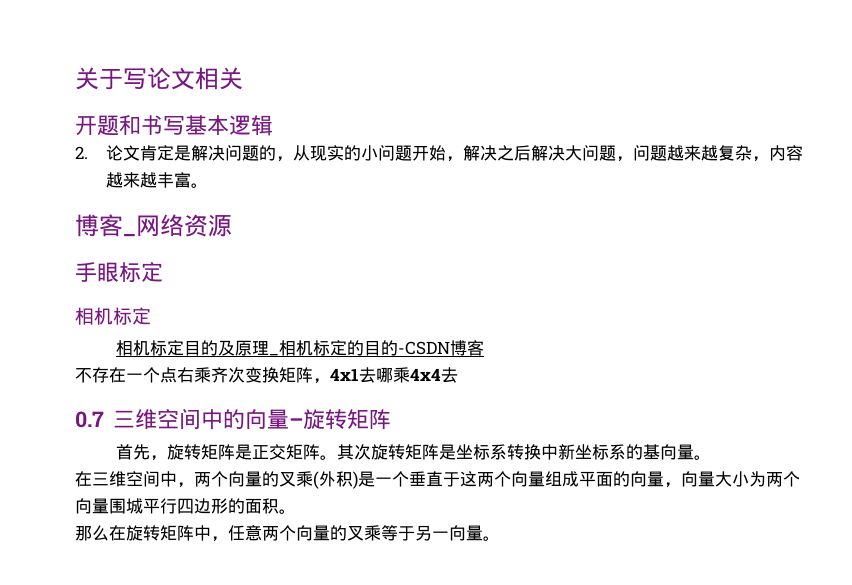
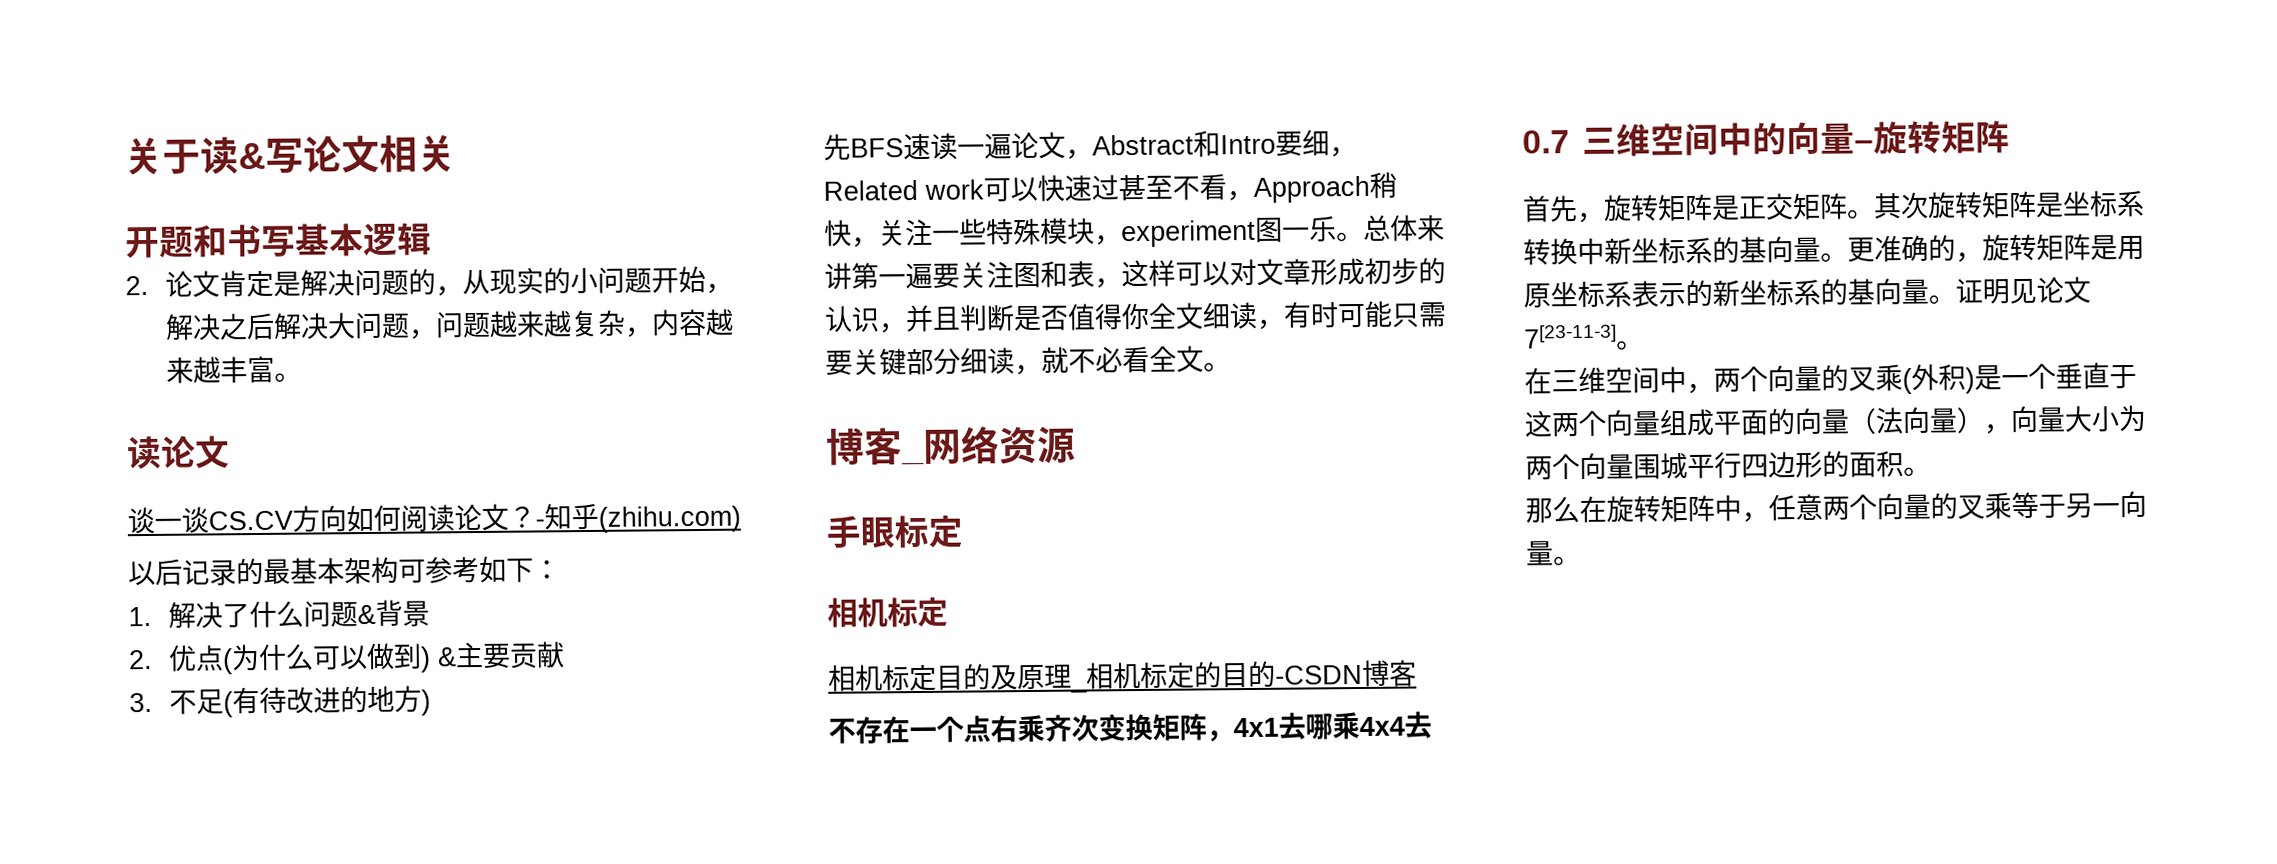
- 关于写论文相关
+ 关于读&写论文相关
  2.论文肯定是解决问题的，从现实的小问题开始，解决之后解决大问题，问题越来越复杂，内容越来越丰富。
+ 读论文
+ 谈一谈CS.CV方向如何阅读论文？-知乎(zhihu.com)
+ 以后记录的最基本架构可参考如下：
+ 1.解决了什么问题&背景
+ 2.优点(为什么可以做到) &主要贡献
+ 3.不足(有待改进的地方)
+ 先BFS速读一遍论文，Abstract和Intro要细，Related work可以快速过甚至不看，Approach稍快，关注一些特殊模块，experiment图一乐。总体来讲第一遍要关注图和表，这样可以对文章形成初步的认识，并且判断是否值得你全文细读，有时可能只需要关键部分细读，就不必看全文。
+ 更准确的，旋转矩阵是用原坐标系表示的新坐标系的基向量。证明见论文7[23-11-3]。
- 在三维空间中，两个向量的叉乘(外积)是一个垂直于这两个向量组成平面的向量，向量大小为两个向量围城平行四边形的面积。
+ 在三维空间中，两个向量的叉乘(外积)是一个垂直于这两个向量组成平面的向量（法向量），向量大小为两个向量围城平行四边形的面积。

